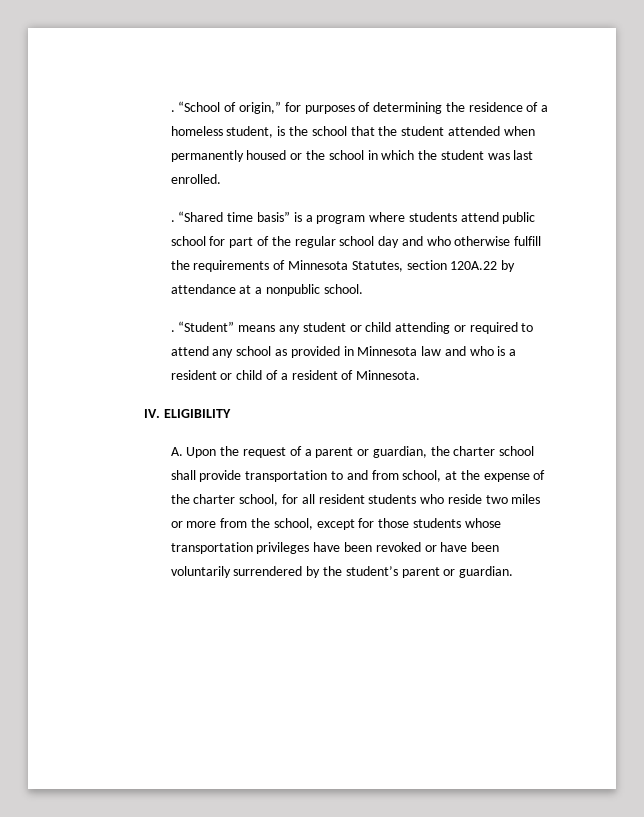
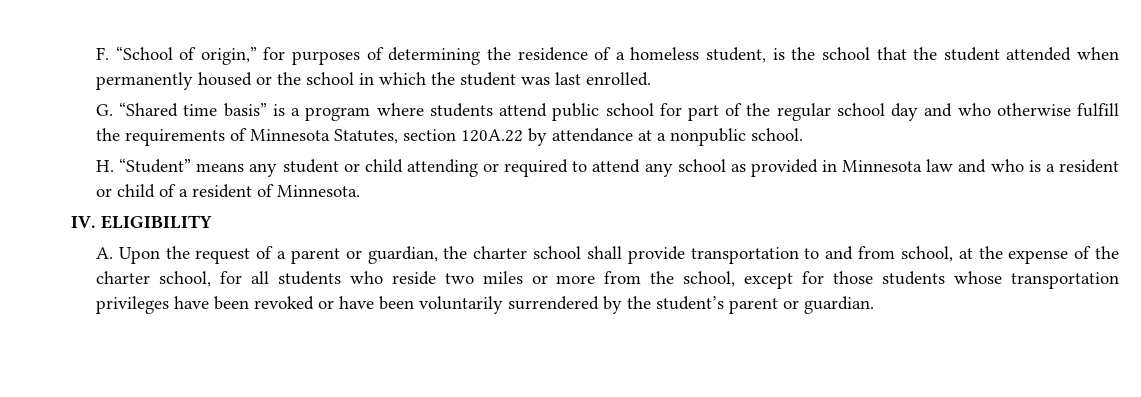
- . “School of origin,” for purposes of determining the residence of a homeless student, is the school that the student attended when permanently housed or the school in which the student was last enrolled.
+ F. “School of origin,” for purposes of determining the residence of a homeless student, is the school that the student attended when permanently housed or the school in which the student was last enrolled.
- . “Shared time basis” is a program where students attend public school for part of the regular school day and who otherwise fulfill the requirements of Minnesota Statutes, section 120A.22 by attendance at a nonpublic school.
+ G. “Shared time basis” is a program where students attend public school for part of the regular school day and who otherwise fulfill the requirements of Minnesota Statutes, section 120A.22 by attendance at a nonpublic school.
- . “Student” means any student or child attending or required to attend any school as provided in Minnesota law and who is a resident or child of a resident of Minnesota.
+ H. “Student” means any student or child attending or required to attend any school as provided in Minnesota law and who is a resident or child of a resident of Minnesota.
- A. Upon the request of a parent or guardian, the charter school shall provide transportation to and from school, at the expense of the charter school, for all resident students who reside two miles or more from the school, except for those students whose transportation privileges have been revoked or have been voluntarily surrendered by the student’s parent or guardian.
+ A. Upon the request of a parent or guardian, the charter school shall provide transportation to and from school, at the expense of the charter school, for all students who reside two miles or more from the school, except for those students whose transportation privileges have been revoked or have been voluntarily surrendered by the student’s parent or guardian.

